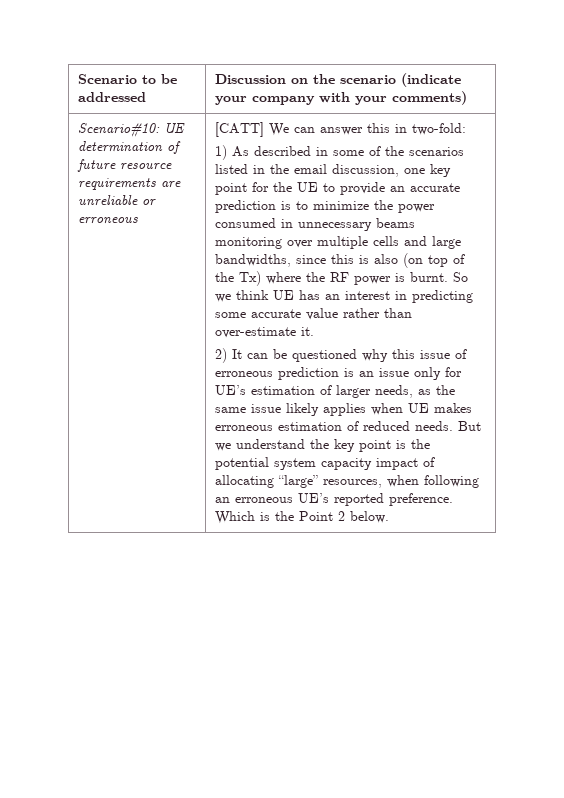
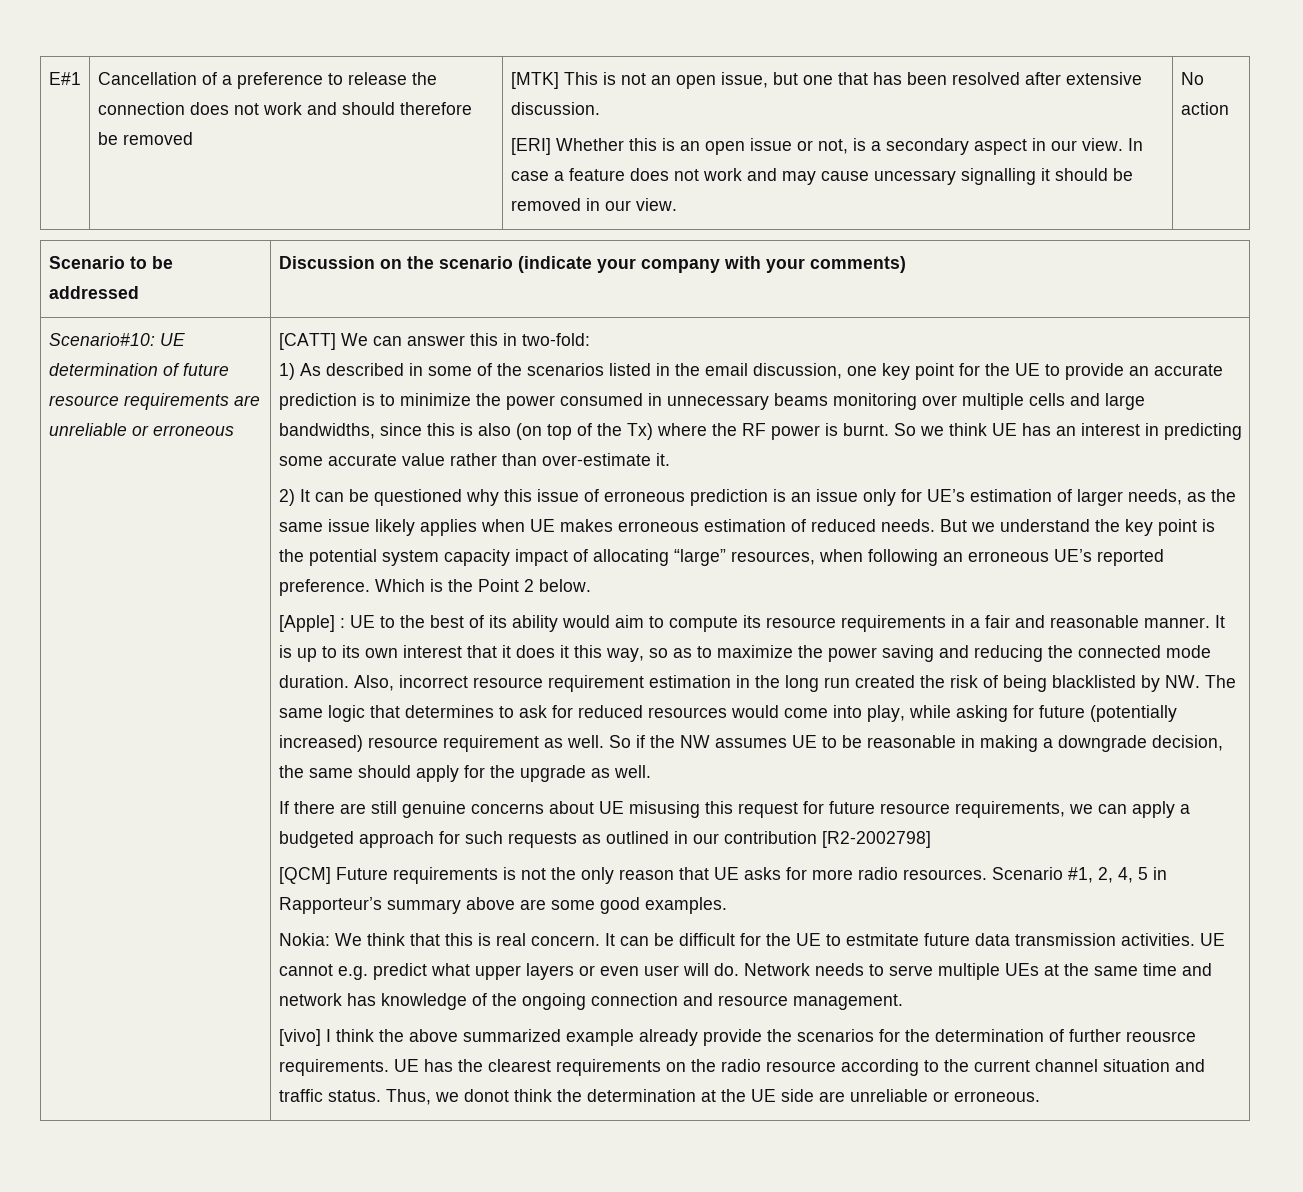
+ E#1 | Cancellation of a preference to release the connection does not work and should therefore be removed | [MTK] This is not an open issue, but one that has been resolved after extensive discussion.
+ [ERI] Whether this is an open issue or not, is a secondary aspect in our view. In case a feature does not work and may cause uncessary signalling it should be removed in our view. | No action
+ [Apple] : UE to the best of its ability would aim to compute its resource requirements in a fair and reasonable manner. It is up to its own interest that it does it this way, so as to maximize the power saving and reducing the connected mode duration. Also, incorrect resource requirement estimation in the long run created the risk of being blacklisted by NW. The same logic that determines to ask for reduced resources would come into play, while asking for future (potentially increased) resource requirement as well. So if the NW assumes UE to be reasonable in making a downgrade decision, the same should apply for the upgrade as well.
+ If there are still genuine concerns about UE misusing this request for future resource requirements, we can apply a budgeted approach for such requests as outlined in our contribution [R2-2002798]
+ [QCM] Future requirements is not the only reason that UE asks for more radio resources. Scenario #1, 2, 4, 5 in Rapporteur’s summary above are some good examples.
+ Nokia: We think that this is real concern. It can be difficult for the UE to estmitate future data transmission activities. UE cannot e.g. predict what upper layers or even user will do. Network needs to serve multiple UEs at the same time and network has knowledge of the ongoing connection and resource management.
+ [vivo] I think the above summarized example already provide the scenarios for the determination of further reousrce requirements. UE has the clearest requirements on the radio resource according to the current channel situation and traffic status. Thus, we donot think the determination at the UE side are unreliable or erroneous.

